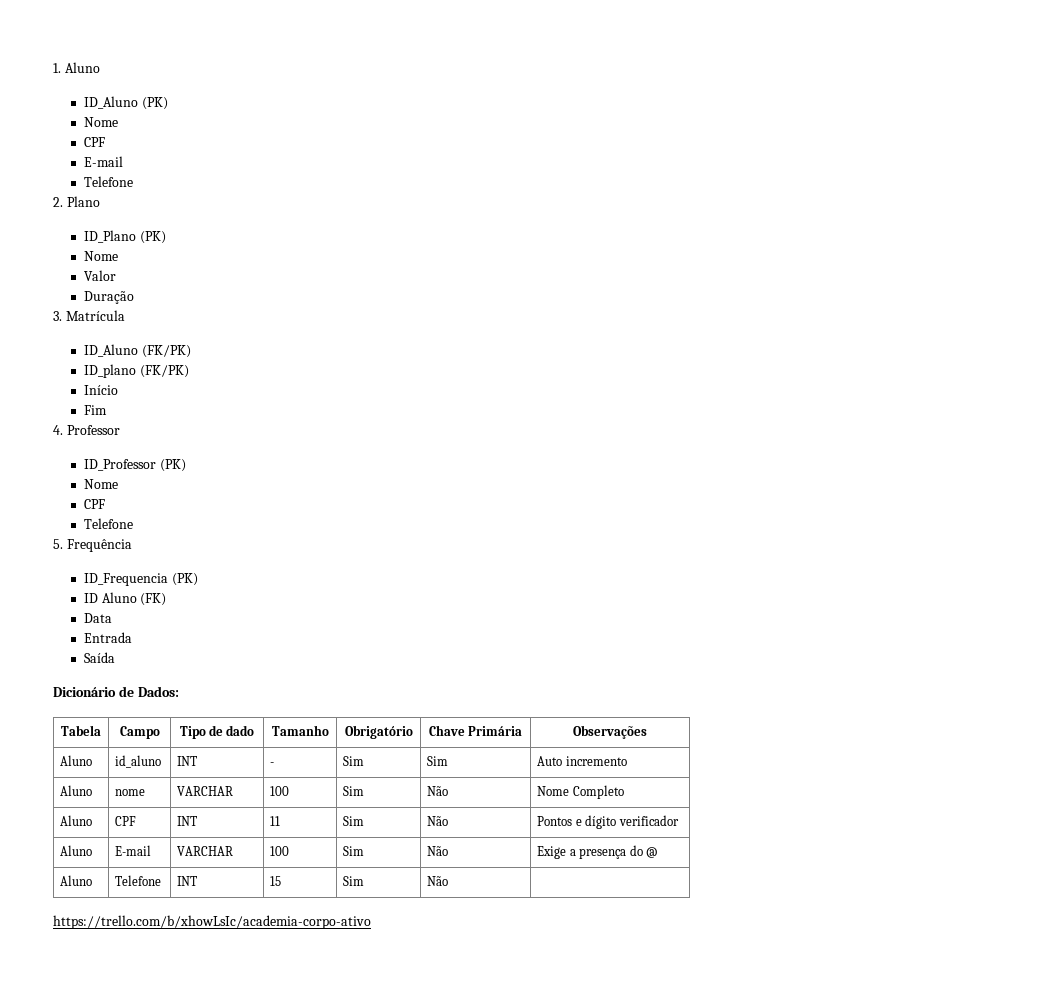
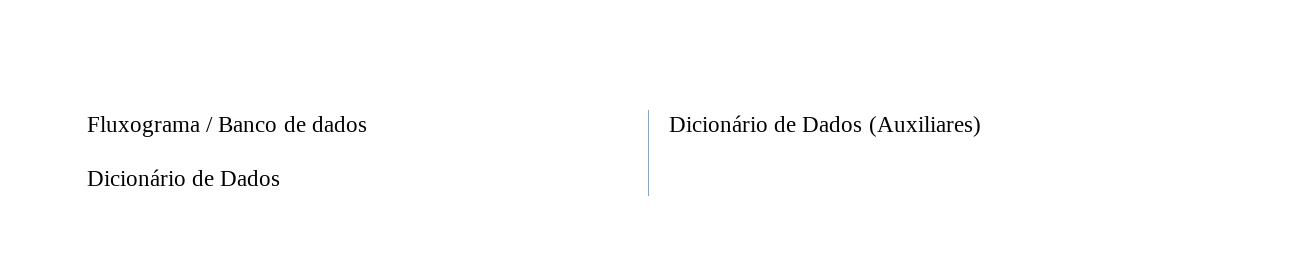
- 1. Aluno
- ID_Aluno (PK)
- Nome
- CPF
- E-mail
- Telefone
- 2. Plano
- ID_Plano (PK)
- Nome
- Valor
- Duração
- 3. Matrícula
- ID_Aluno (FK/PK)
- ID_plano (FK/PK)
- Início
- Fim
- 4. Professor
- ID_Professor (PK)
- Nome
- CPF
- Telefone
- 5. Frequência
- ID_Frequencia (PK)
- ID Aluno (FK)
- Data
- Entrada
- Saída
- Dicionário de Dados:
- Tabela | Campo | Tipo de dado | Tamanho | Obrigatório | Chave Primária | Observações
- Aluno | id_aluno | INT | - | Sim | Sim | Auto incremento
- Aluno | nome | VARCHAR | 100 | Sim | Não | Nome Completo
- Aluno | CPF | INT | 11 | Sim | Não | Pontos e dígito verificador
- Aluno | E-mail | VARCHAR | 100 | Sim | Não | Exige a presença do @
- Aluno | Telefone | INT | 15 | Sim | Não |
- https://trello.com/b/xhowLsIc/academia-corpo-ativo
+ Fluxograma / Banco de dados
+ Dicionário de Dados
+ Dicionário de Dados (Auxiliares)

